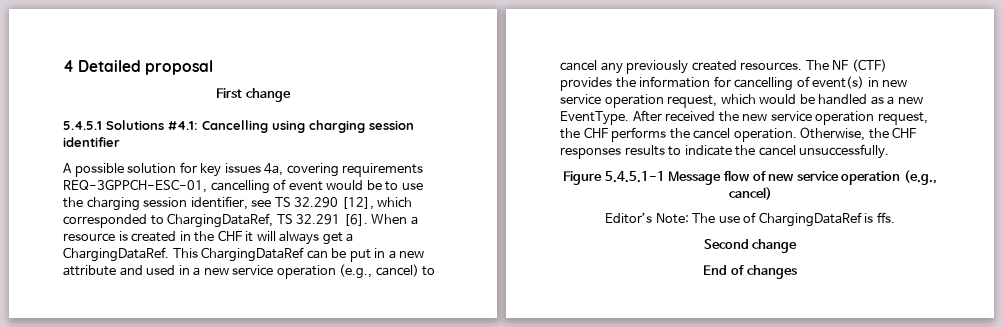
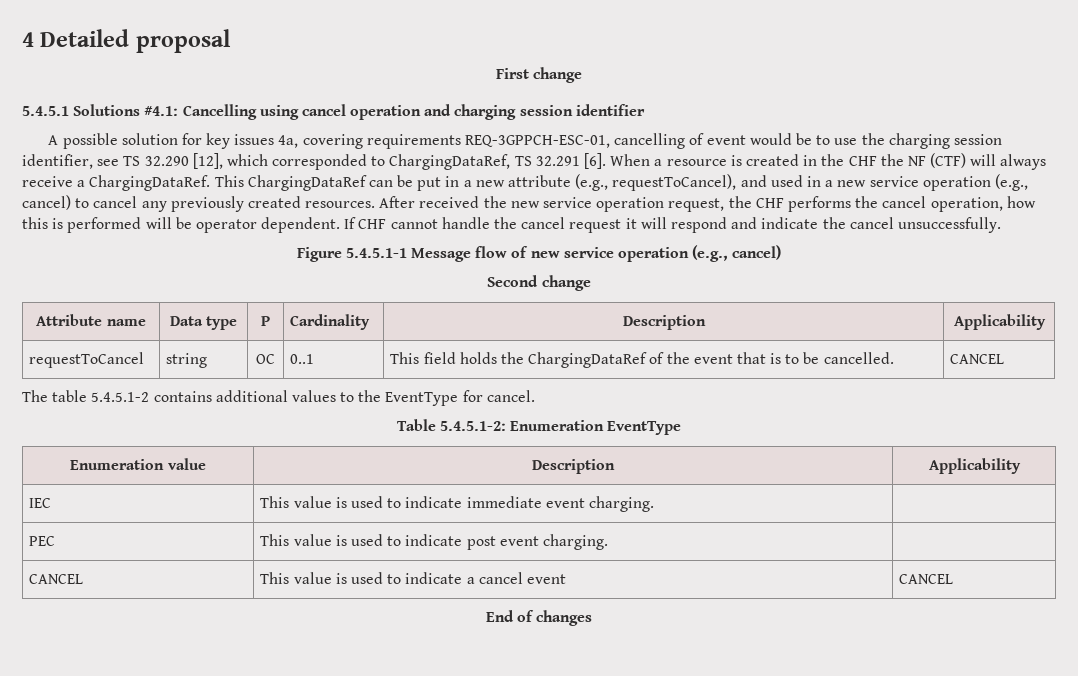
- 5.4.5.1 Solutions #4.1: Cancelling using charging session identifier
+ 5.4.5.1 Solutions #4.1: Cancelling using cancel operation and charging session identifier
- When a resource is created in the CHF it will always get a ChargingDataRef.
+ When a resource is created in the CHF the NF (CTF) will always receive a ChargingDataRef.
- This ChargingDataRef can be put in a new attribute and used in a new service operation (e.g., cancel) to cancel any previously created resources.
+ This ChargingDataRef can be put in a new attribute (e.g., requestToCancel), and used in a new service operation (e.g., cancel) to cancel any previously created resources.
- The NF (CTF) provides the information for cancelling of event(s) in new service operation request, which would be handled as a new EventType.
- After received the new service operation request, the CHF performs the cancel operation. Otherwise, the CHF responses results to indicate the cancel unsuccessfully.
+ After received the new service operation request, the CHF performs the cancel operation, how this is performed will be operator dependent. If CHF cannot handle the cancel request it will respond and indicate the cancel unsuccessfully.
- Editor’s Note: The use of ChargingDataRef is ffs.
  Second change
+ Attribute name | Data type | P | Cardinality | Description | Applicability
+ requestToCancel | string | OC | 0..1 | This field holds the ChargingDataRef of the event that is to be cancelled. | CANCEL
+ The table 5.4.5.1-2 contains additional values to the EventType for cancel.
+ Table 5.4.5.1-2: Enumeration EventType
+ Enumeration value | Description | Applicability
+ IEC | This value is used to indicate immediate event charging. |
+ PEC | This value is used to indicate post event charging. |
+ CANCEL | This value is used to indicate a cancel event | CANCEL

